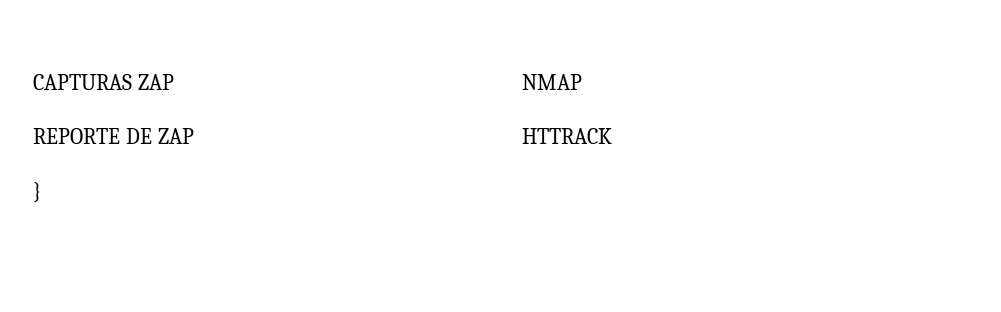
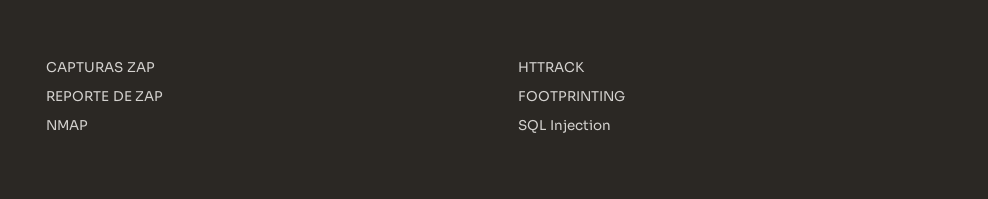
- }
+ FOOTPRINTING
+ SQL Injection

